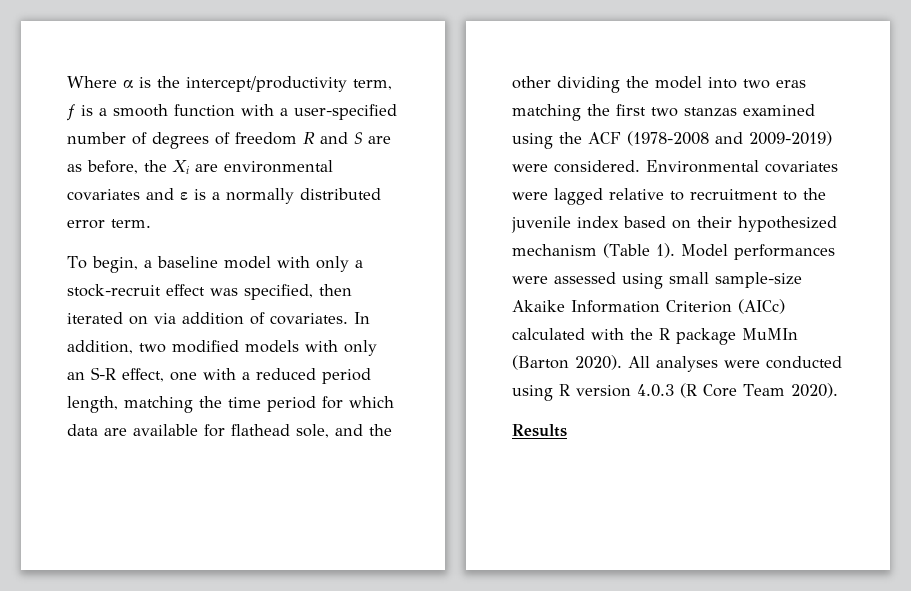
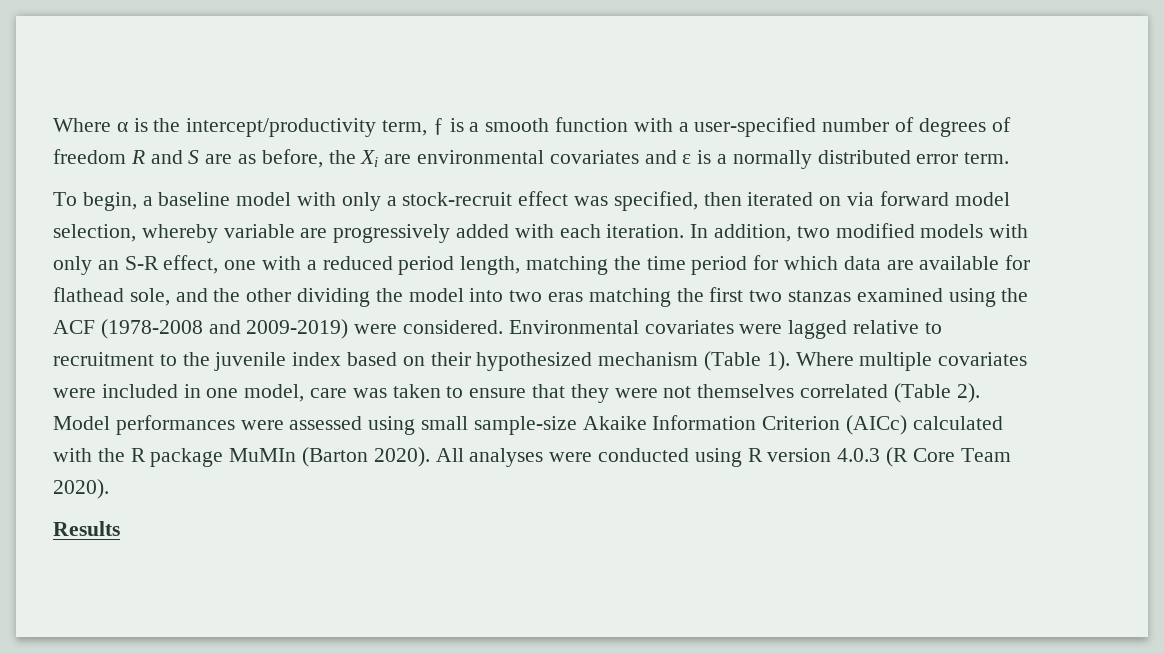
- To begin, a baseline model with only a stock-recruit effect was specified, then iterated on via addition of covariates.
+ To begin, a baseline model with only a stock-recruit effect was specified, then iterated on via forward model selection, whereby variable are progressively added with each iteration.
+ Where multiple covariates were included in one model, care was taken to ensure that they were not themselves correlated (Table 2).

